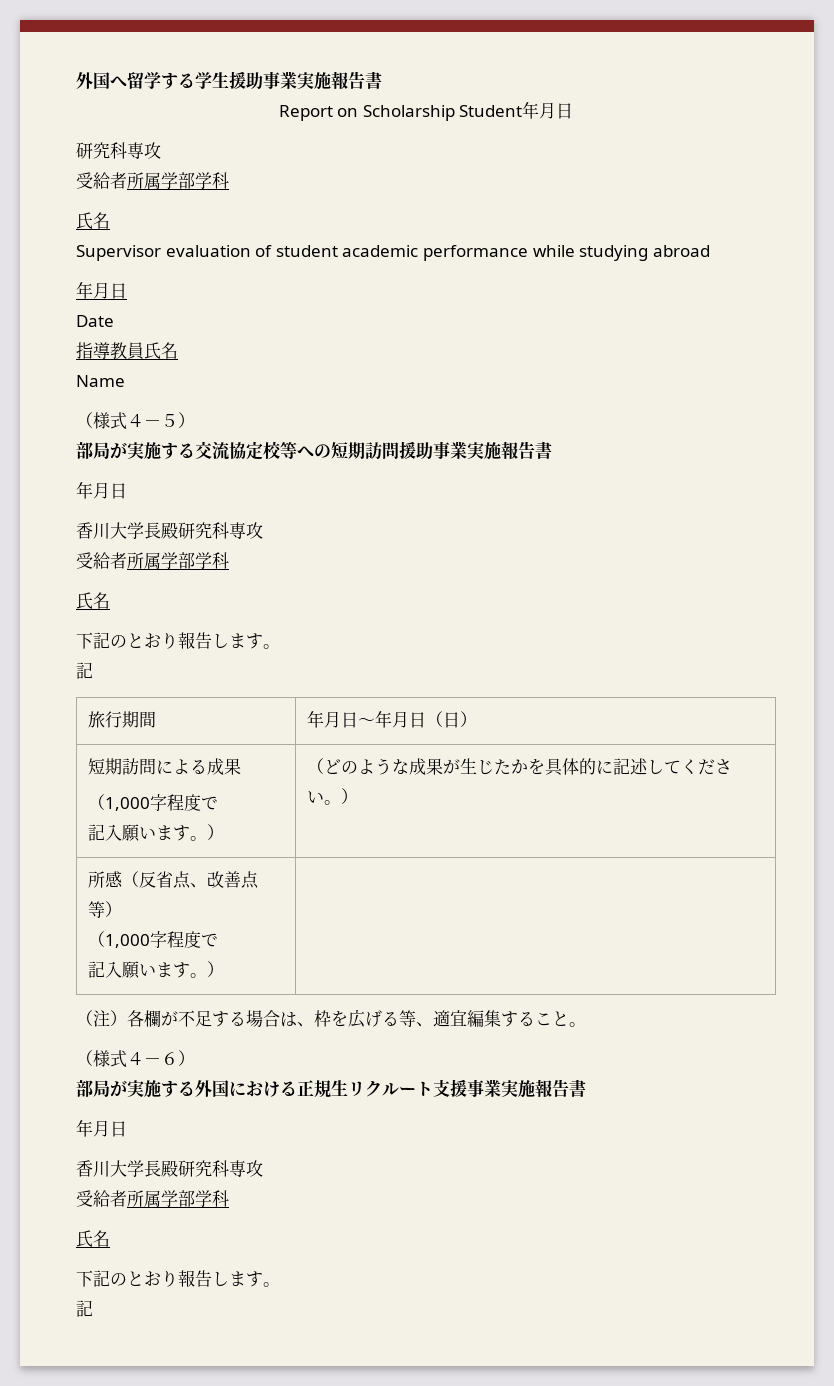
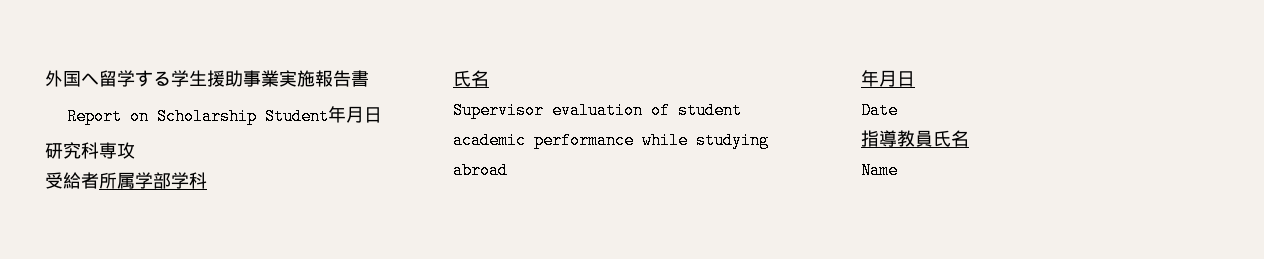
- （様式４－５）
- 部局が実施する交流協定校等への短期訪問援助事業実施報告書
- 年月日
- 香川大学長殿研究科専攻
- 受給者所属学部学科
- 氏名
- 下記のとおり報告します。
- 記
- 旅行期間 | 年月日～年月日（日）
- 短期訪問による成果
- （1,000字程度で
- 記入願います。） | （どのような成果が生じたかを具体的に記述してください。）
- 所感（反省点、改善点等）
- （1,000字程度で
- 記入願います。） |
- （注）各欄が不足する場合は、枠を広げる等、適宜編集すること。
- （様式４－６）
- 部局が実施する外国における正規生リクルート支援事業実施報告書
- 年月日
- 香川大学長殿研究科専攻
- 受給者所属学部学科
- 氏名
- 下記のとおり報告します。
- 記

